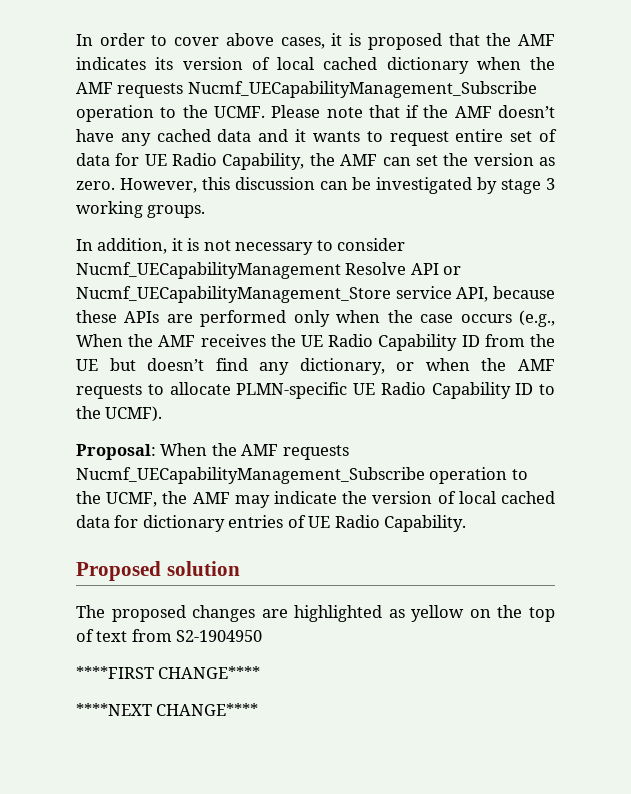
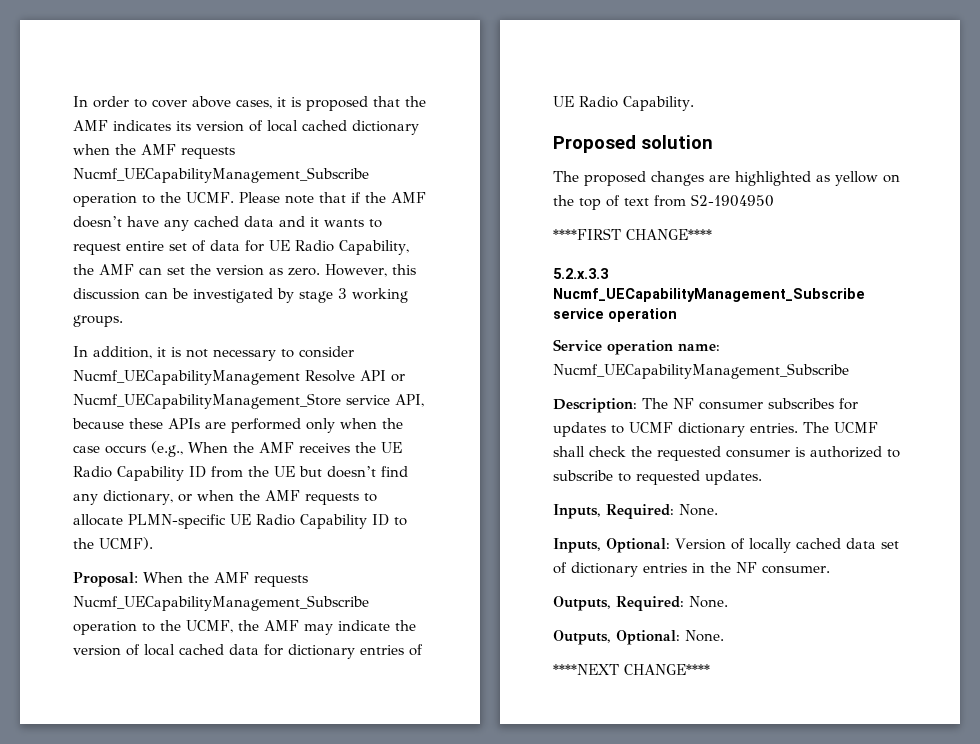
+ 5.2.x.3.3 Nucmf_UECapabilityManagement_Subscribe service operation
+ Service operation name: Nucmf_UECapabilityManagement_Subscribe
+ Description: The NF consumer subscribes for updates to UCMF dictionary entries. The UCMF shall check the requested consumer is authorized to subscribe to requested updates.
+ Inputs, Required: None.
+ Inputs, Optional: Version of locally cached data set of dictionary entries in the NF consumer.
+ Outputs, Required: None.
+ Outputs, Optional: None.

